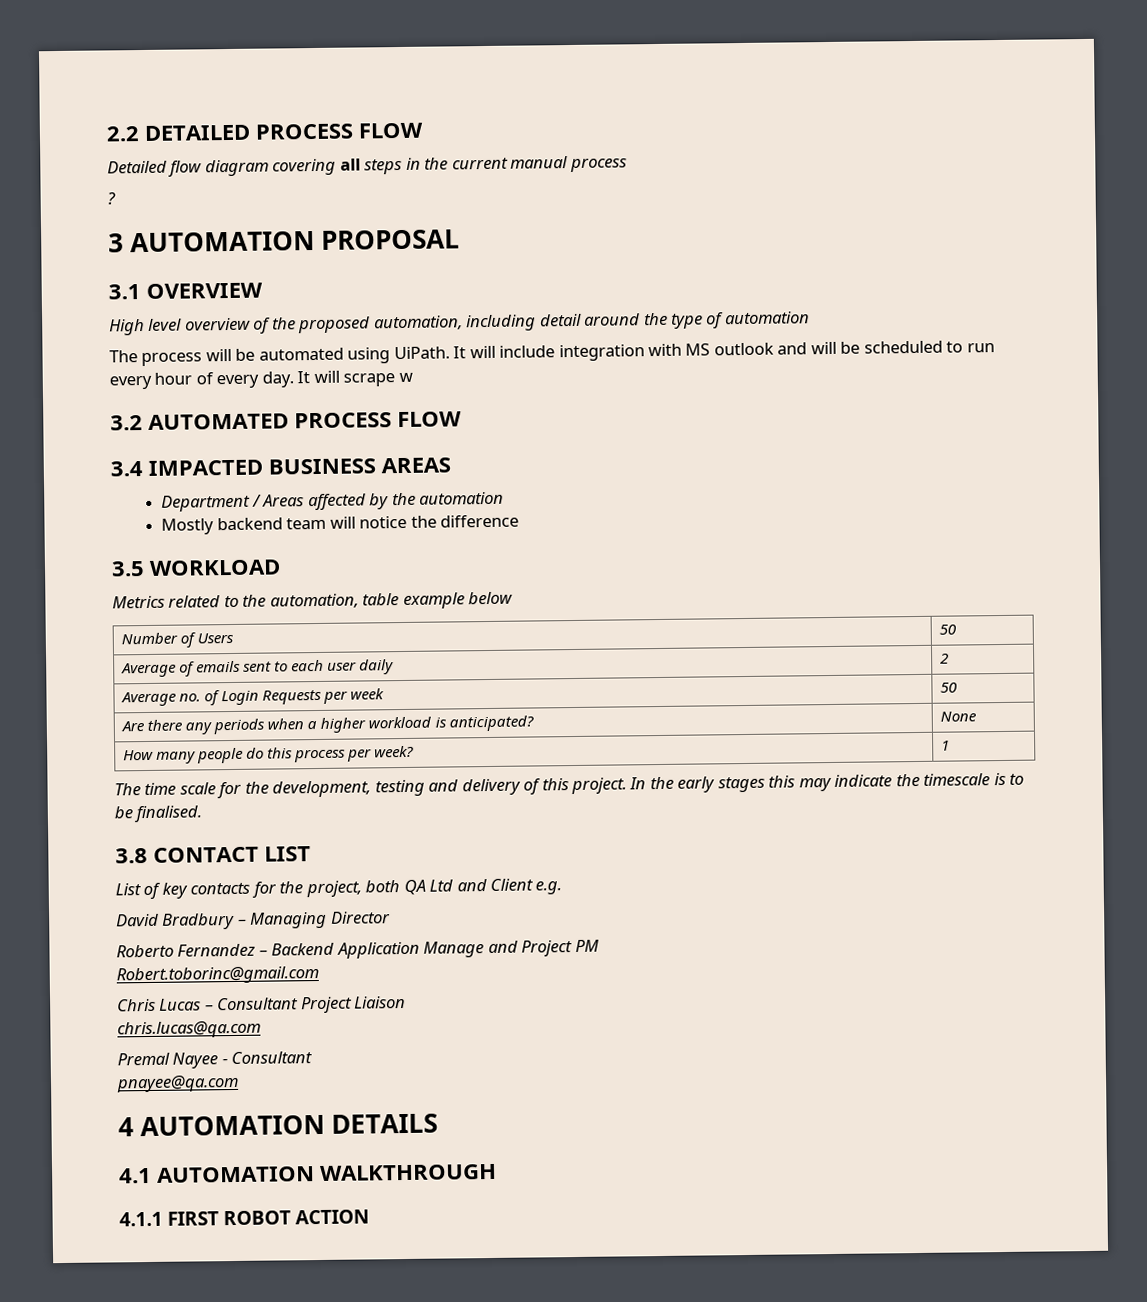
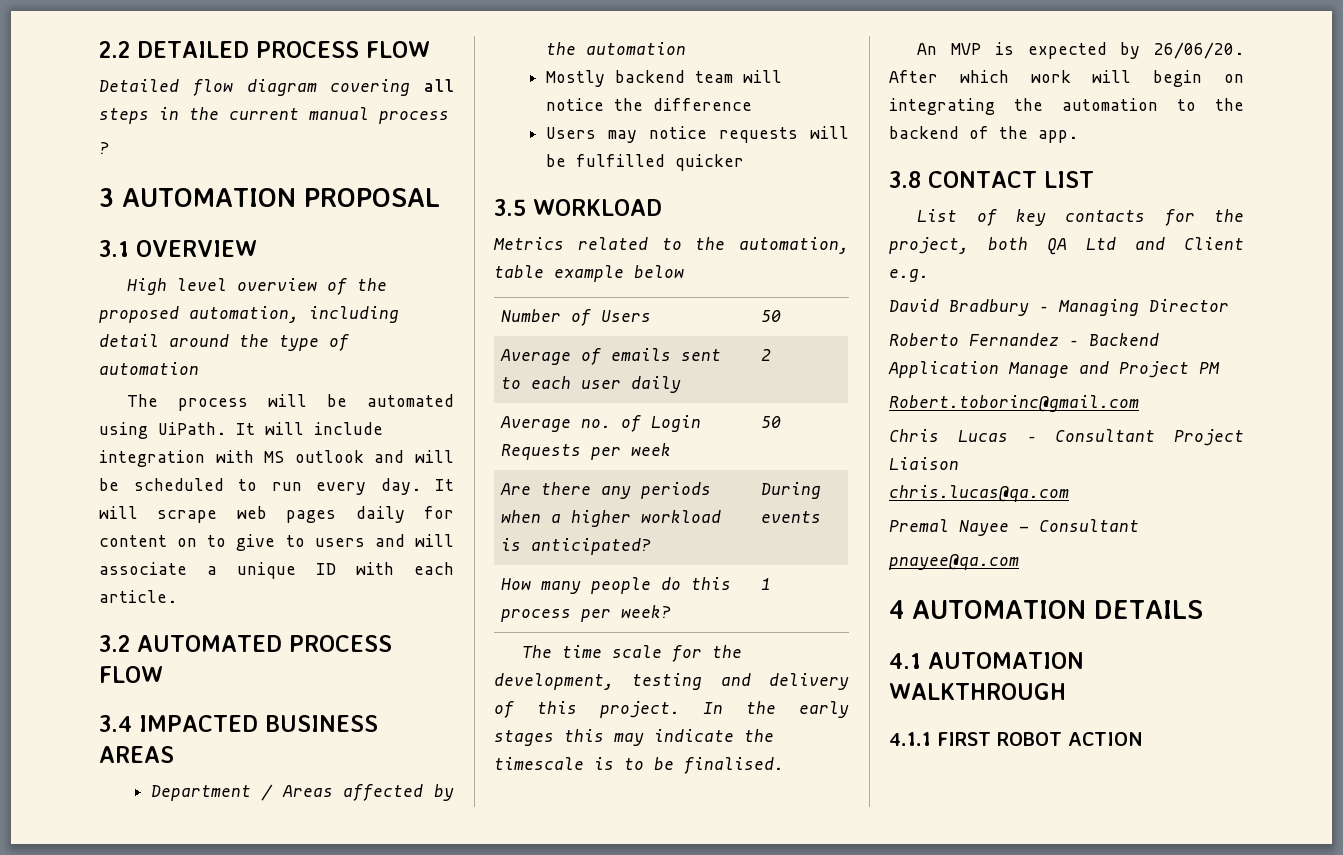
- It will include integration with MS outlook and will be scheduled to run every hour of every day.
+ It will include integration with MS outlook and will be scheduled to run every day.
- It will scrape w
+ It will scrape web pages daily for content on to give to users and will associate a unique ID with each article.
+ Users may notice requests will be fulfilled quicker
- Are there any periods when a higher workload is anticipated? | None
+ Are there any periods when a higher workload is anticipated? | During events
+ An MVP is expected by 26/06/20. After which work will begin on integrating the automation to the backend of the app.

